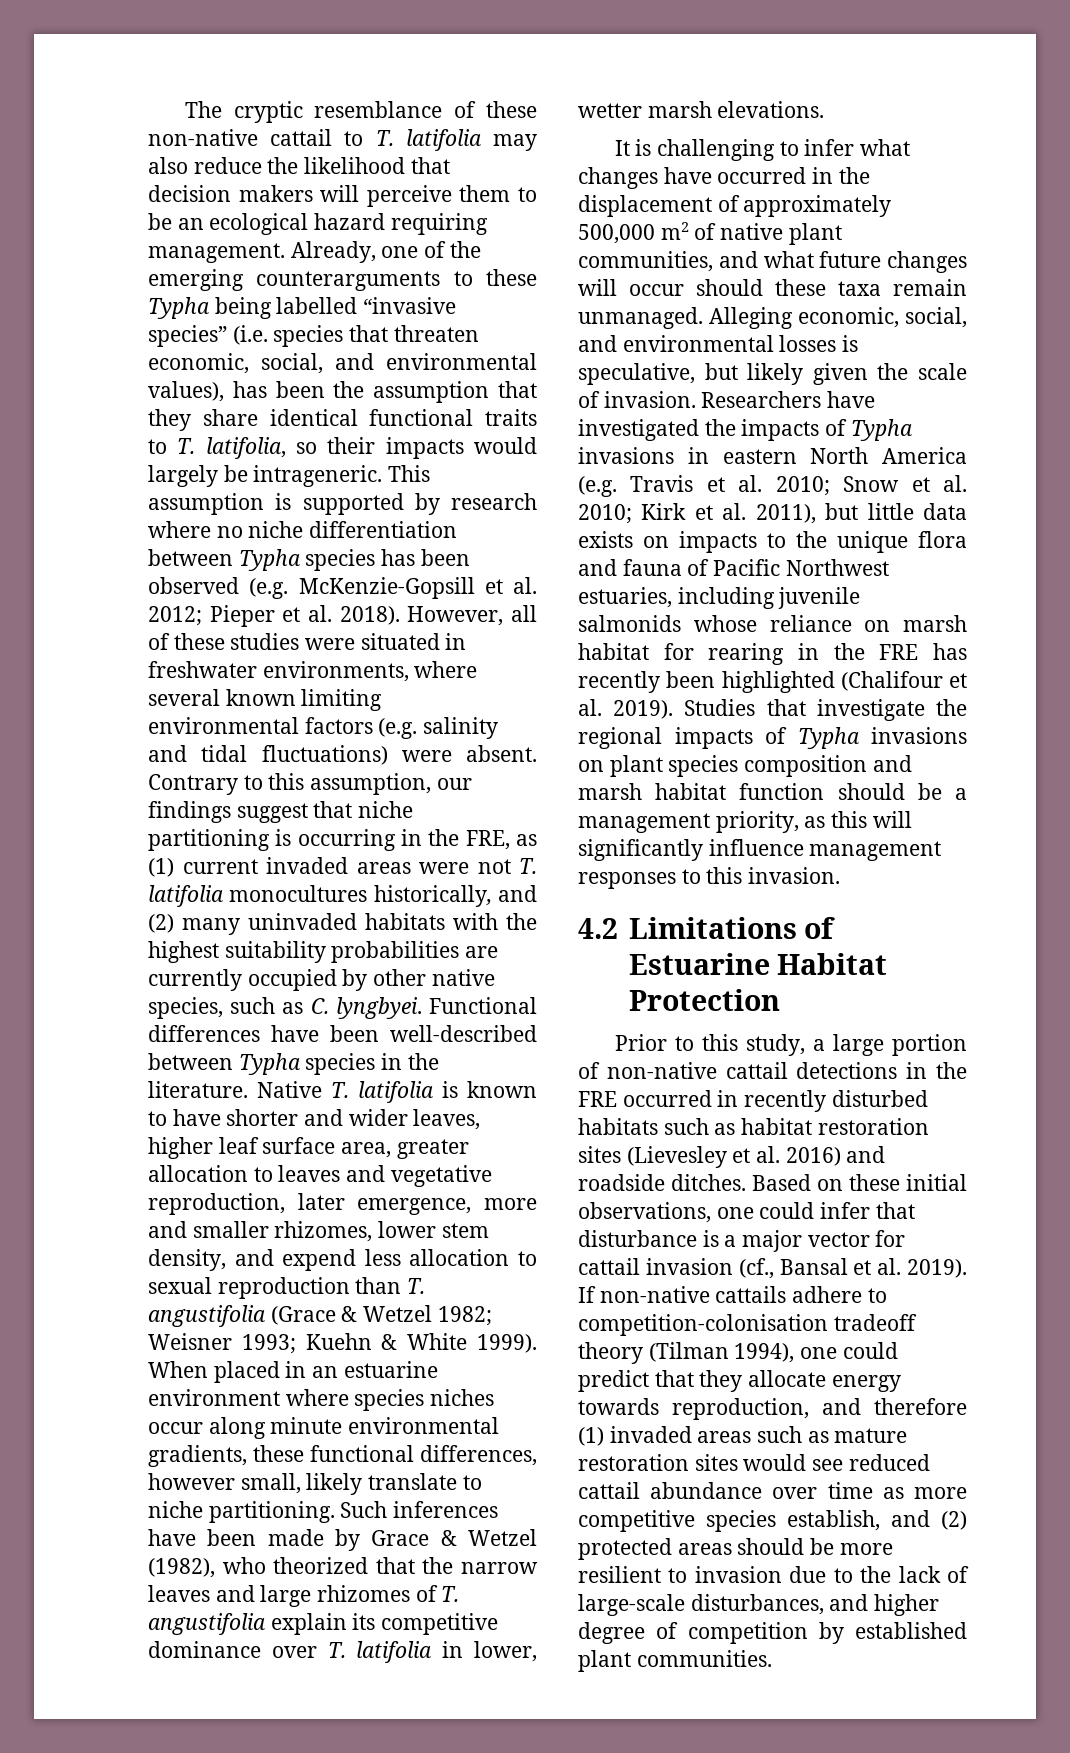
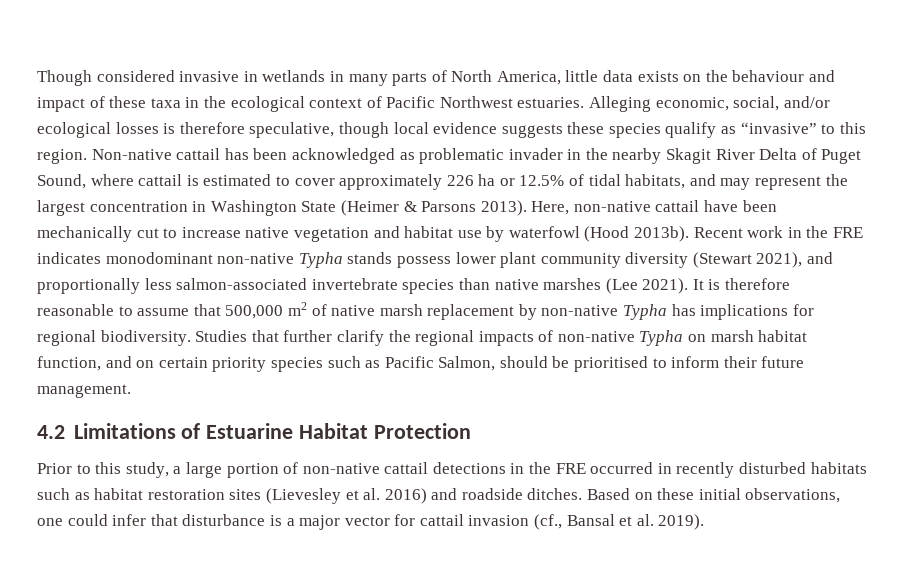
- The cryptic resemblance of these non-native cattail to T. latifolia may also reduce the likelihood that decision makers will perceive them to be an ecological hazard requiring management. Already, one of the emerging counterarguments to these Typha being labelled “invasive species” (i.e. species that threaten economic, social, and environmental values), has been the assumption that they share identical functional traits to T. latifolia, so their impacts would largely be intrageneric. This assumption is supported by research where no niche differentiation between Typha species has been observed (e.g. McKenzie-Gopsill et al. 2012; Pieper et al. 2018). However, all of these studies were situated in freshwater environments, where several known limiting environmental factors (e.g. salinity and tidal fluctuations) were absent. Contrary to this assumption, our findings suggest that niche partitioning is occurring in the FRE, as (1) current invaded areas were not T. latifolia monocultures historically, and (2) many uninvaded habitats with the highest suitability probabilities are currently occupied by other native species, such as C. lyngbyei. Functional differences have been well-described between Typha species in the literature. Native T. latifolia is known to have shorter and wider leaves, higher leaf surface area, greater allocation to leaves and vegetative reproduction, later emergence, more and smaller rhizomes, lower stem density, and expend less allocation to sexual reproduction than T. angustifolia (Grace & Wetzel 1982; Weisner 1993; Kuehn & White 1999). When placed in an estuarine environment where species niches occur along minute environmental gradients, these functional differences, however small, likely translate to niche partitioning. Such inferences have been made by Grace & Wetzel (1982), who theorized that the narrow leaves and large rhizomes of T. angustifolia explain its competitive dominance over T. latifolia in lower, wetter marsh elevations.
- It is challenging to infer what changes have occurred in the displacement of approximately 500,000 m2 of native plant communities, and what future changes will occur should these taxa remain unmanaged. Alleging economic, social, and environmental losses is speculative, but likely given the scale of invasion. Researchers have investigated the impacts of Typha invasions in eastern North America (e.g. Travis et al. 2010; Snow et al. 2010; Kirk et al. 2011), but little data exists on impacts to the unique flora and fauna of Pacific Northwest estuaries, including juvenile salmonids whose reliance on marsh habitat for rearing in the FRE has recently been highlighted (Chalifour et al. 2019). Studies that investigate the regional impacts of Typha invasions on plant species composition and marsh habitat function should be a management priority, as this will significantly influence management responses to this invasion.
+ Though considered invasive in wetlands in many parts of North America, little data exists on the behaviour and impact of these taxa in the ecological context of Pacific Northwest estuaries. Alleging economic, social, and/or ecological losses is therefore speculative, though local evidence suggests these species qualify as “invasive” to this region. Non-native cattail has been acknowledged as problematic invader in the nearby Skagit River Delta of Puget Sound, where cattail is estimated to cover approximately 226 ha or 12.5% of tidal habitats, and may represent the largest concentration in Washington State (Heimer & Parsons 2013). Here, non-native cattail have been mechanically cut to increase native vegetation and habitat use by waterfowl (Hood 2013b). Recent work in the FRE indicates monodominant non-native Typha stands possess lower plant community diversity (Stewart 2021), and proportionally less salmon-associated invertebrate species than native marshes (Lee 2021). It is therefore reasonable to assume that 500,000 m2 of native marsh replacement by non-native Typha has implications for regional biodiversity. Studies that further clarify the regional impacts of non-native Typha on marsh habitat function, and on certain priority species such as Pacific Salmon, should be prioritised to inform their future management.
- If non-native cattails adhere to competition-colonisation tradeoff theory (Tilman 1994), one could predict that they allocate energy towards reproduction, and therefore (1) invaded areas such as mature restoration sites would see reduced cattail abundance over time as more competitive species establish, and (2) protected areas should be more resilient to invasion due to the lack of large-scale disturbances, and higher degree of competition by established plant communities.

